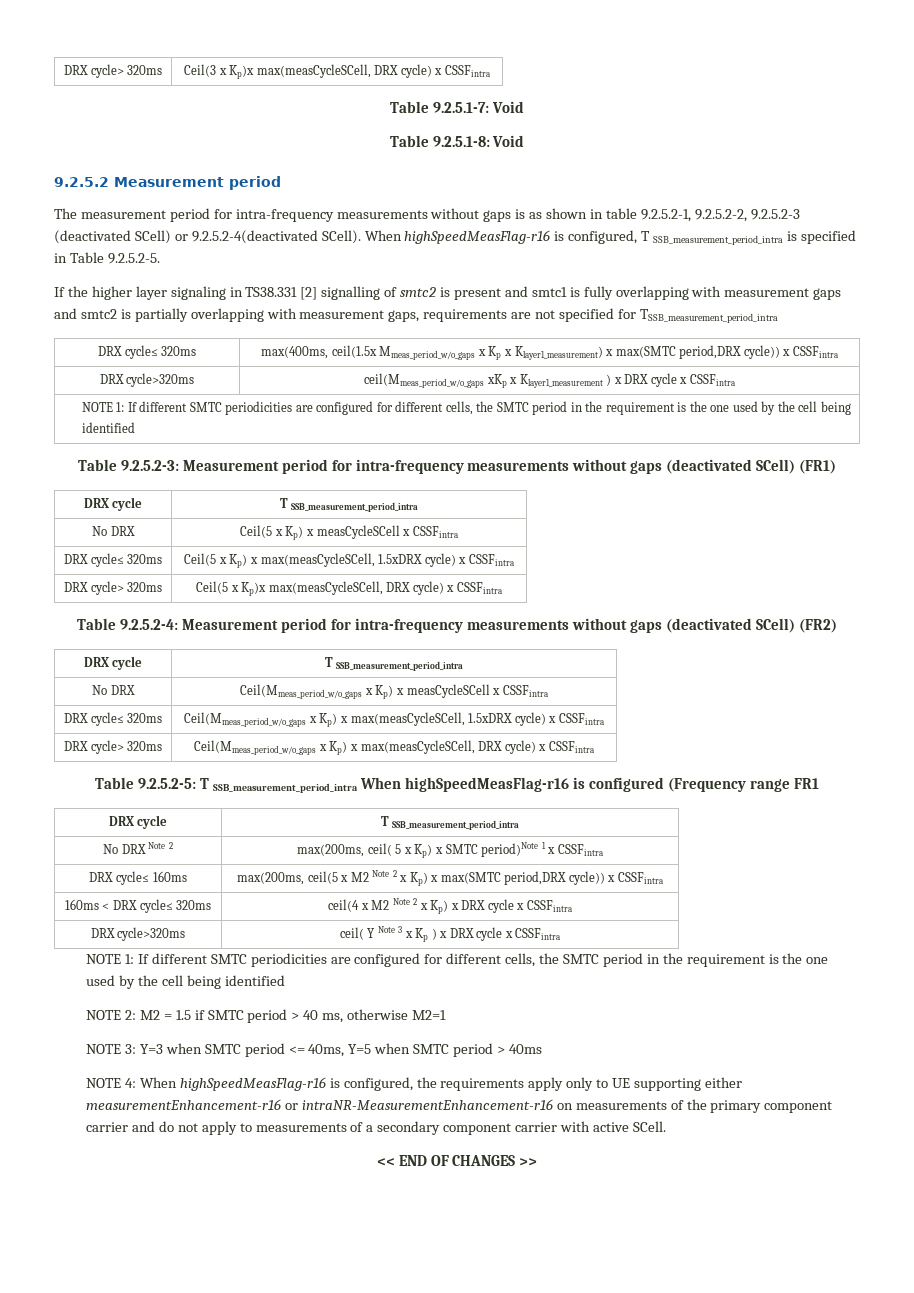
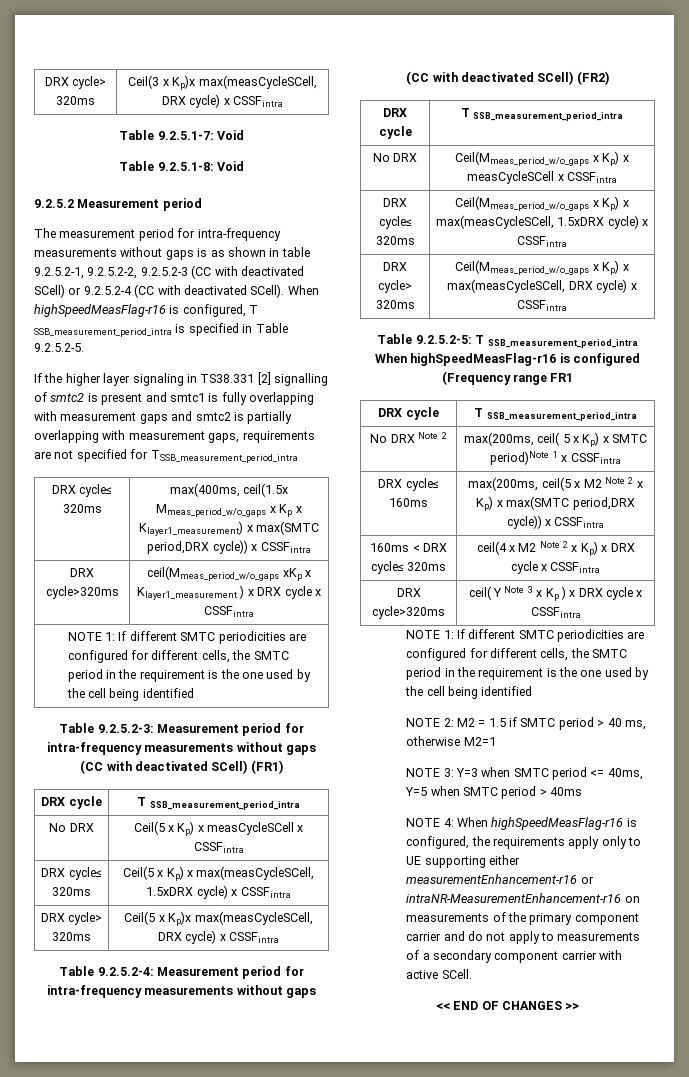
- The measurement period for intra-frequency measurements without gaps is as shown in table 9.2.5.2-1, 9.2.5.2-2, 9.2.5.2-3 (deactivated SCell) or 9.2.5.2-4(deactivated SCell).
+ The measurement period for intra-frequency measurements without gaps is as shown in table 9.2.5.2-1, 9.2.5.2-2, 9.2.5.2-3 (CC with deactivated SCell) or 9.2.5.2-4 (CC with deactivated SCell).
- Table 9.2.5.2-3: Measurement period for intra-frequency measurements without gaps (deactivated SCell) (FR1)
+ Table 9.2.5.2-3: Measurement period for intra-frequency measurements without gaps (CC with deactivated SCell) (FR1)
- Table 9.2.5.2-4: Measurement period for intra-frequency measurements without gaps (deactivated SCell) (FR2)
+ Table 9.2.5.2-4: Measurement period for intra-frequency measurements without gaps (CC with deactivated SCell) (FR2)

